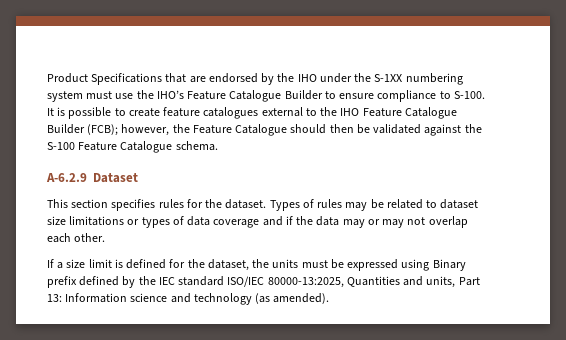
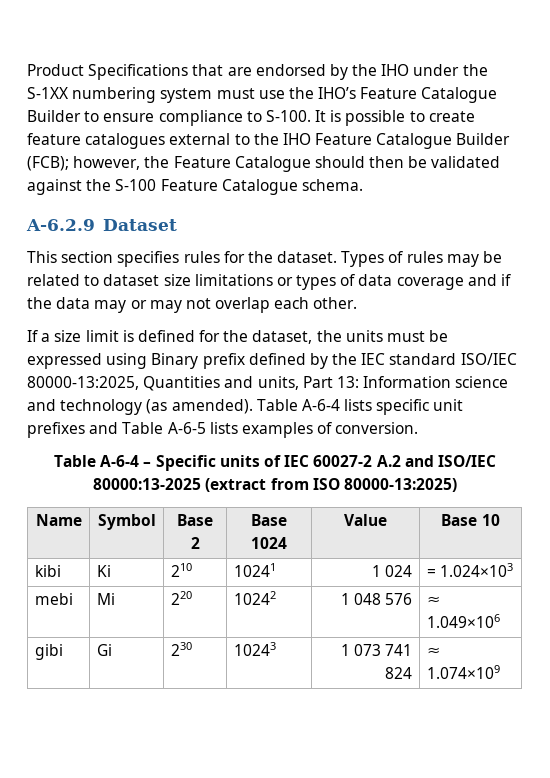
+ Table A-6-4 lists specific unit prefixes and Table A-6-5 lists examples of conversion.
+ Table A-6-4 – Specific units of IEC 60027-2 A.2 and ISO/IEC 80000:13-2025 (extract from ISO 80000-13:2025)
+ Name | Symbol | Base 2 | Base 1024 | Value | Base 10
+ kibi | Ki | 210 | 10241 | 1 024 | = 1.024×103
+ mebi | Mi | 220 | 10242 | 1 048 576 | ≈ 1.049×106
+ gibi | Gi | 230 | 10243 | 1 073 741 824 | ≈ 1.074×109

